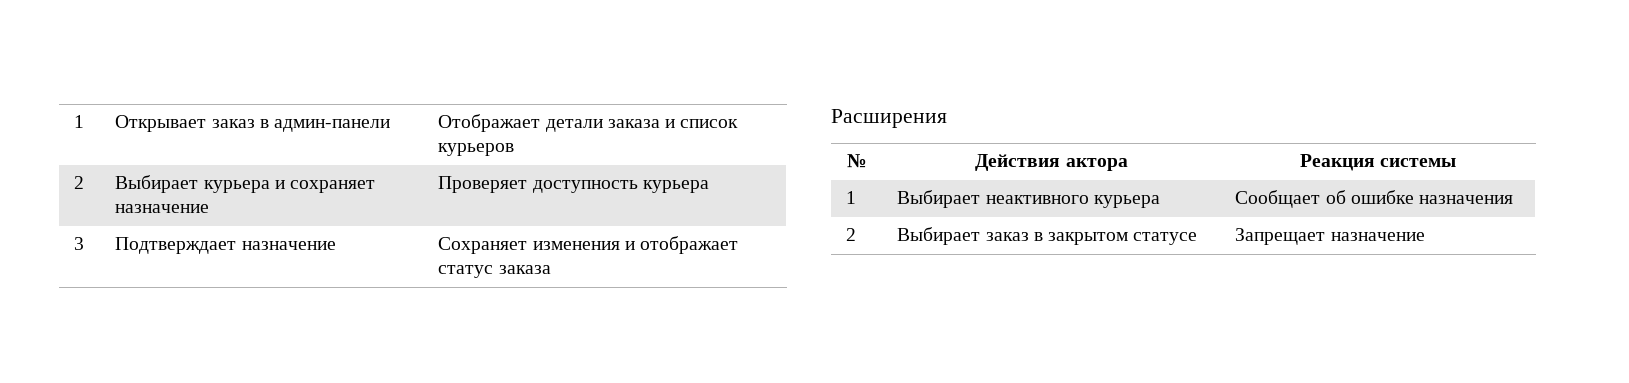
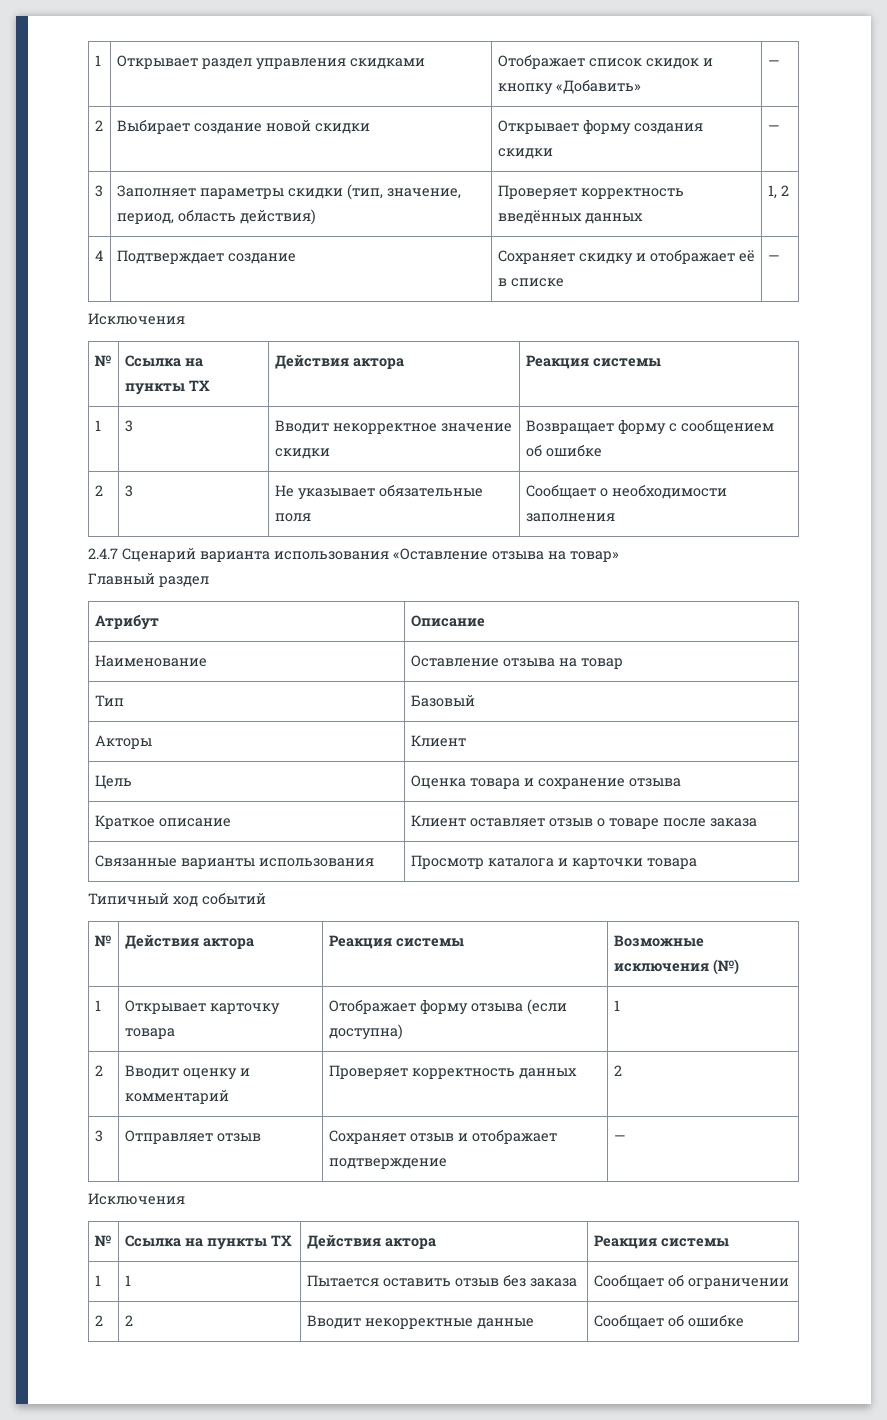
- 1 | Открывает заказ в админ-панели | Отображает детали заказа и список курьеров
- 2 | Выбирает курьера и сохраняет назначение | Проверяет доступность курьера
- 3 | Подтверждает назначение | Сохраняет изменения и отображает статус заказа
- Расширения
- № | Действия актора | Реакция системы
- 1 | Выбирает неактивного курьера | Сообщает об ошибке назначения
- 2 | Выбирает заказ в закрытом статусе | Запрещает назначение
+ 1 | Открывает раздел управления скидками | Отображает список скидок и кнопку «Добавить» | —
+ 2 | Выбирает создание новой скидки | Открывает форму создания скидки | —
+ 3 | Заполняет параметры скидки (тип, значение, период, область действия) | Проверяет корректность введённых данных | 1, 2
+ 4 | Подтверждает создание | Сохраняет скидку и отображает её в списке | —
+ Исключения
+ № | Ссылка на пункты TX | Действия актора | Реакция системы
+ 1 | 3 | Вводит некорректное значение скидки | Возвращает форму с сообщением об ошибке
+ 2 | 3 | Не указывает обязательные поля | Сообщает о необходимости заполнения
+ 2.4.7 Сценарий варианта использования «Оставление отзыва на товар»
+ Главный раздел
+ Атрибут | Описание
+ Наименование | Оставление отзыва на товар
+ Тип | Базовый
+ Акторы | Клиент
+ Цель | Оценка товара и сохранение отзыва
+ Краткое описание | Клиент оставляет отзыв о товаре после заказа
+ Связанные варианты использования | Просмотр каталога и карточки товара
+ Типичный ход событий
+ № | Действия актора | Реакция системы | Возможные исключения (№)
+ 1 | Открывает карточку товара | Отображает форму отзыва (если доступна) | 1
+ 2 | Вводит оценку и комментарий | Проверяет корректность данных | 2
+ 3 | Отправляет отзыв | Сохраняет отзыв и отображает подтверждение | —
+ Исключения
+ № | Ссылка на пункты ТХ | Действия актора | Реакция системы
+ 1 | 1 | Пытается оставить отзыв без заказа | Сообщает об ограничении
+ 2 | 2 | Вводит некорректные данные | Сообщает об ошибке

